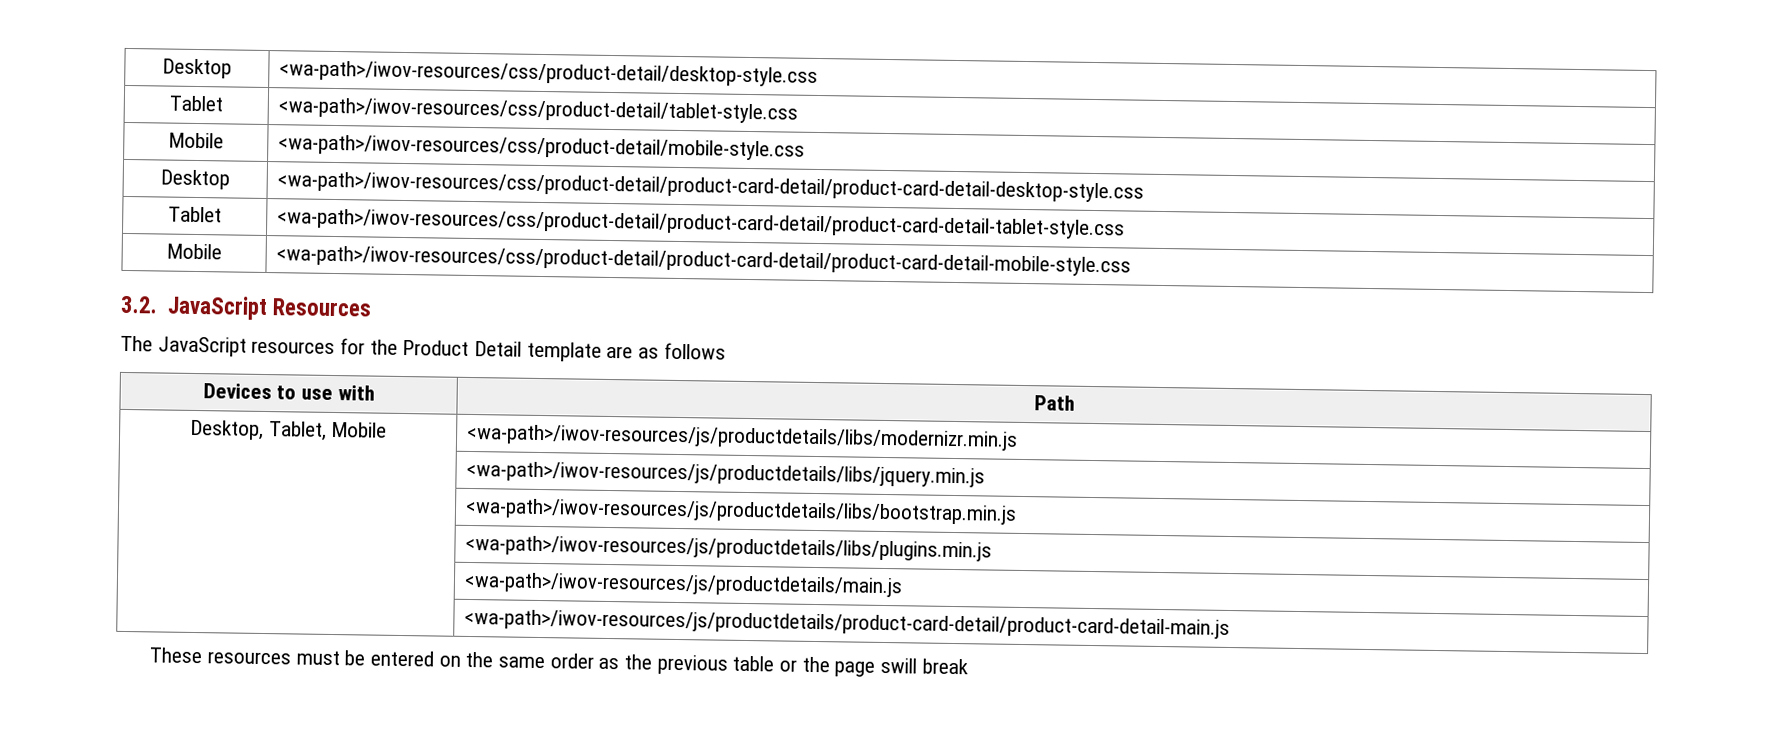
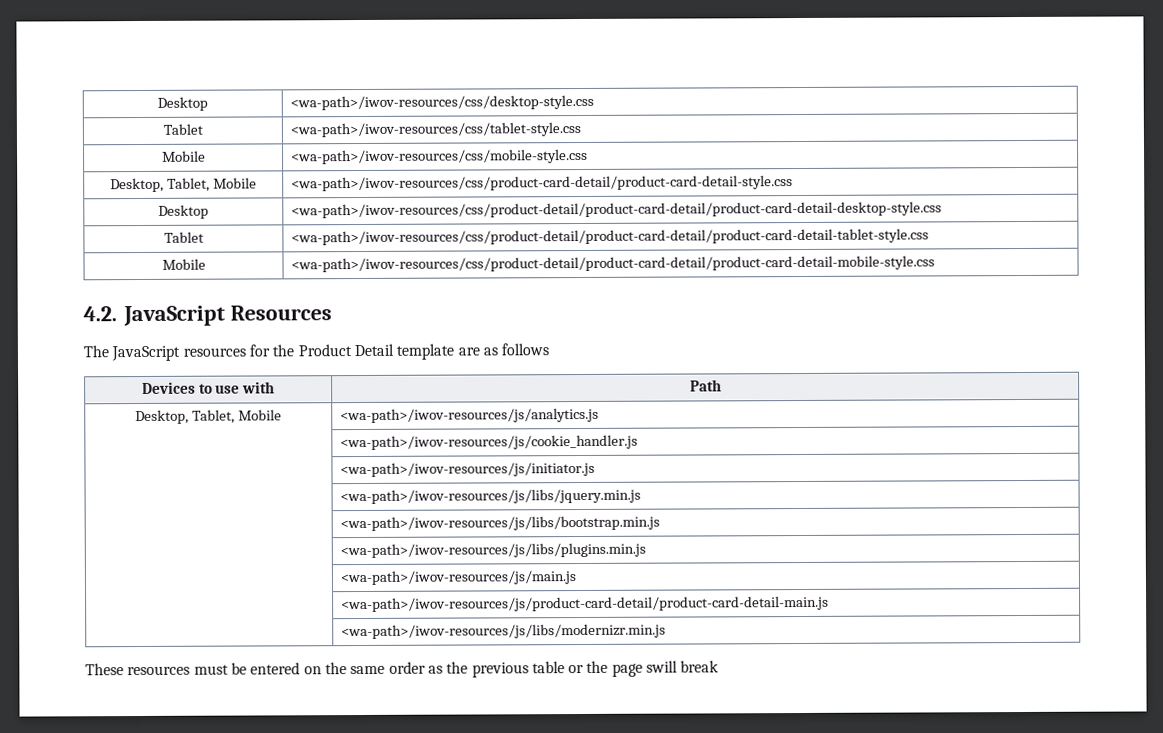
- Desktop | <wa-path>/iwov-resources/css/product-detail/desktop-style.css
- Tablet | <wa-path>/iwov-resources/css/product-detail/tablet-style.css
- Mobile | <wa-path>/iwov-resources/css/product-detail/mobile-style.css
+ Desktop | <wa-path>/iwov-resources/css/desktop-style.css
+ Tablet | <wa-path>/iwov-resources/css/tablet-style.css
+ Mobile | <wa-path>/iwov-resources/css/mobile-style.css
+ Desktop, Tablet, Mobile | <wa-path>/iwov-resources/css/product-card-detail/product-card-detail-style.css
- 3.2. JavaScript Resources
+ 4.2. JavaScript Resources
- Desktop, Tablet, Mobile | <wa-path>/iwov-resources/js/productdetails/libs/modernizr.min.js
- | <wa-path>/iwov-resources/js/productdetails/libs/jquery.min.js
- | <wa-path>/iwov-resources/js/productdetails/libs/bootstrap.min.js
- | <wa-path>/iwov-resources/js/productdetails/libs/plugins.min.js
- | <wa-path>/iwov-resources/js/productdetails/main.js
- | <wa-path>/iwov-resources/js/productdetails/product-card-detail/product-card-detail-main.js
+ Desktop, Tablet, Mobile | <wa-path>/iwov-resources/js/analytics.js
+ | <wa-path>/iwov-resources/js/cookie_handler.js
+ | <wa-path>/iwov-resources/js/initiator.js
+ | <wa-path>/iwov-resources/js/libs/jquery.min.js
+ | <wa-path>/iwov-resources/js/libs/bootstrap.min.js
+ | <wa-path>/iwov-resources/js/libs/plugins.min.js
+ | <wa-path>/iwov-resources/js/main.js
+ | <wa-path>/iwov-resources/js/product-card-detail/product-card-detail-main.js
+ | <wa-path>/iwov-resources/js/libs/modernizr.min.js

